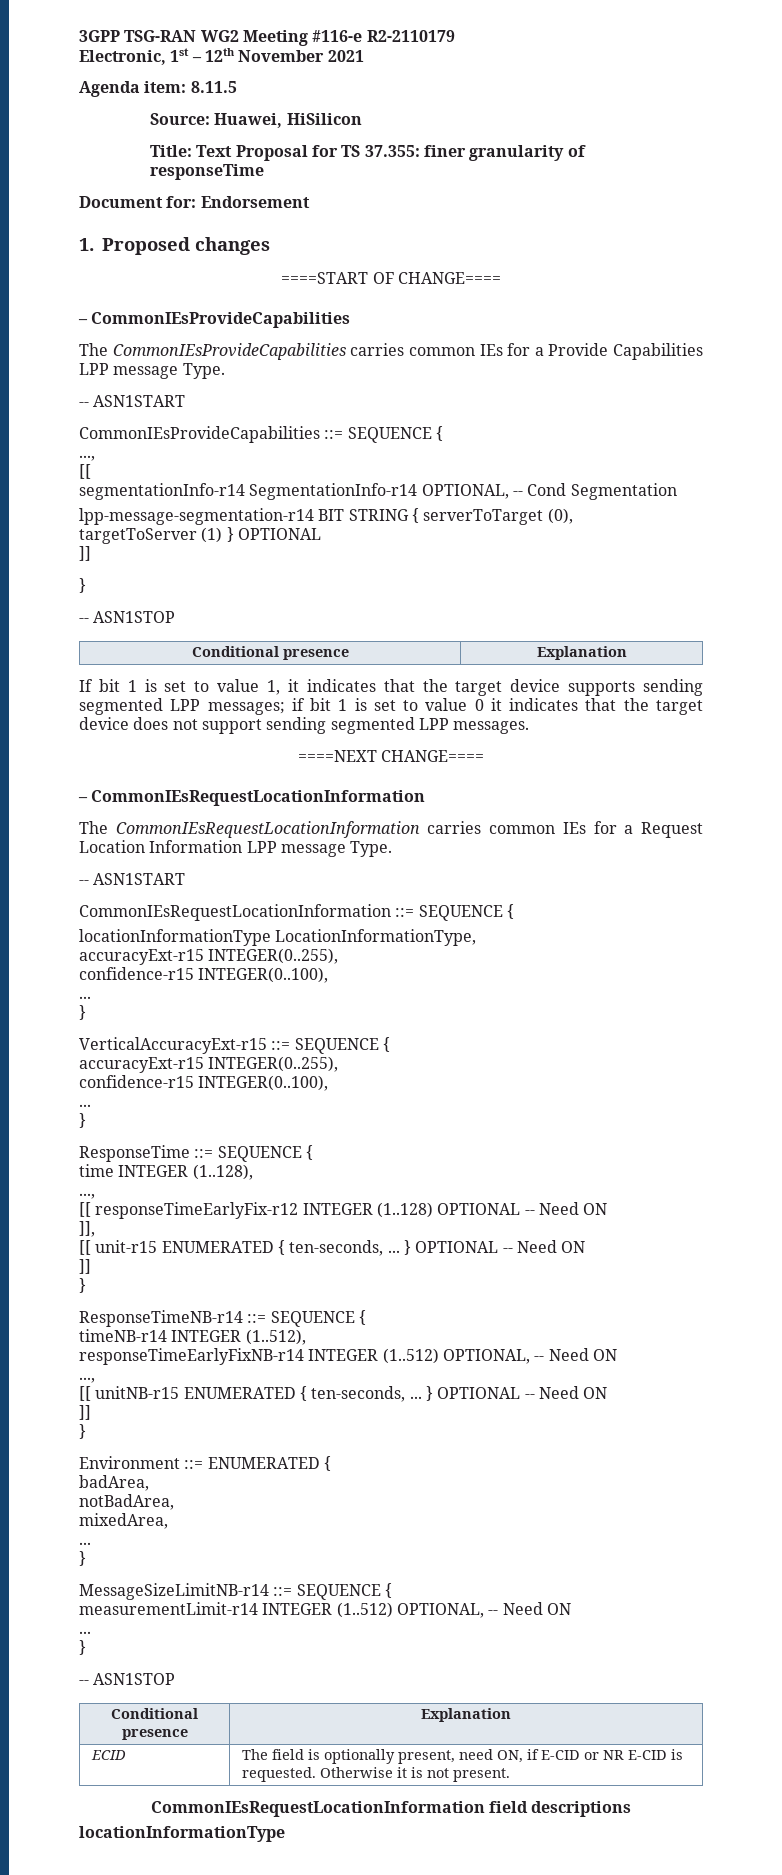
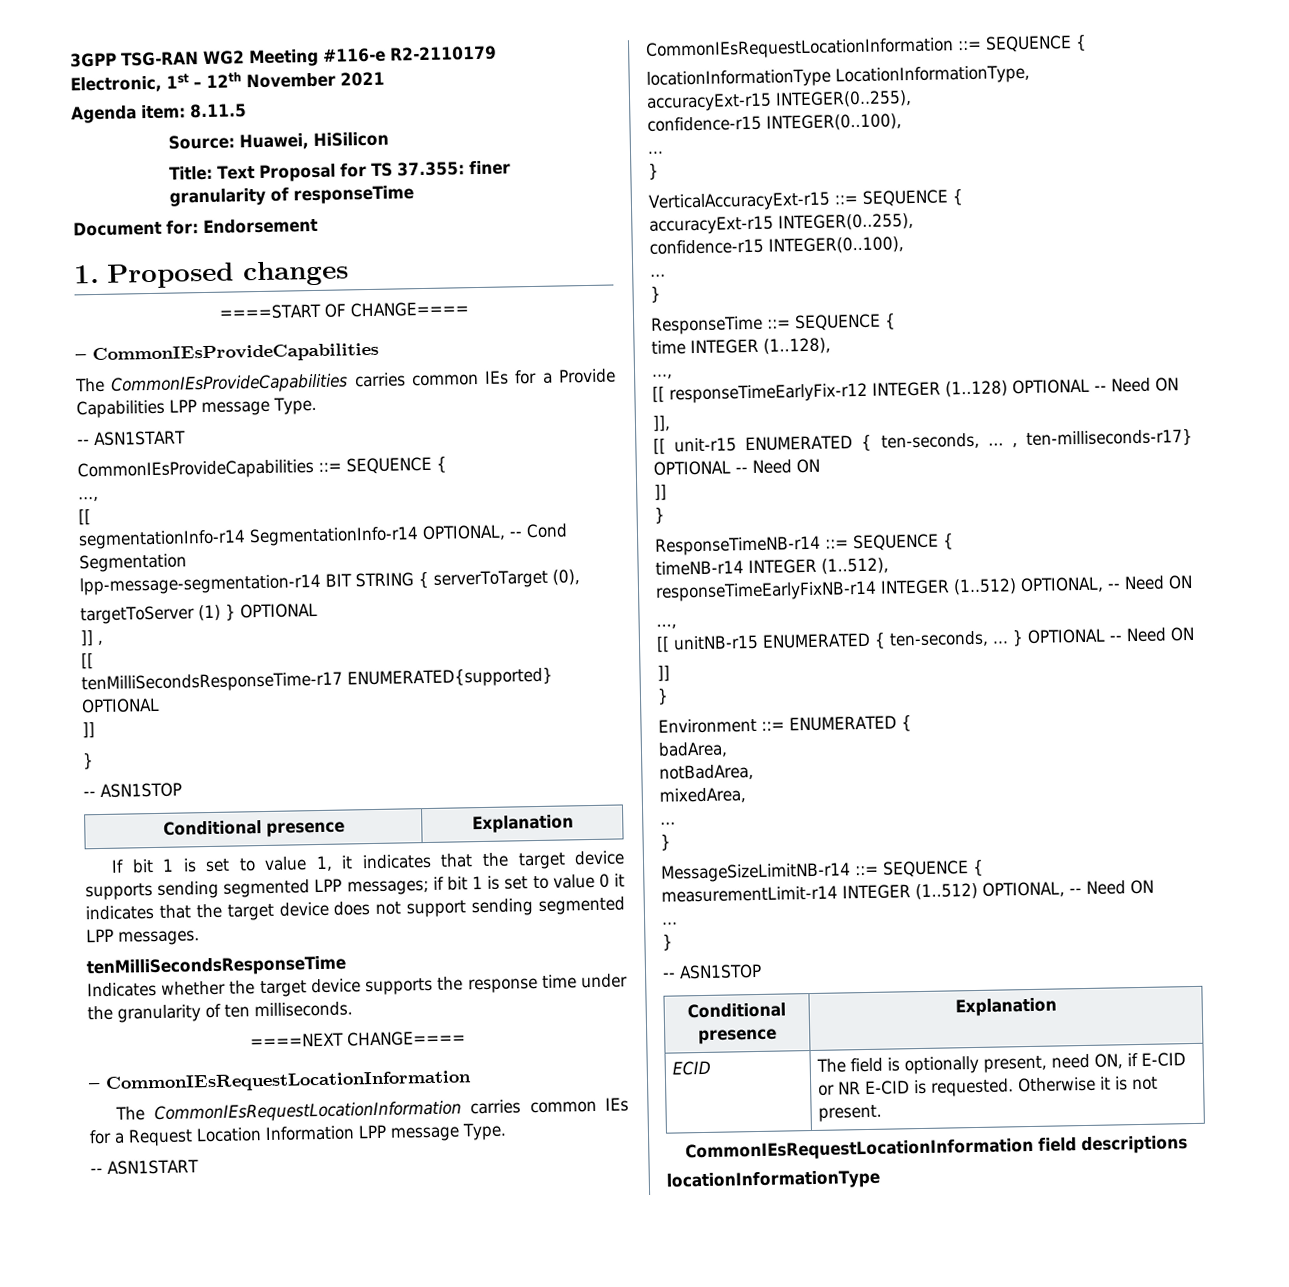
+ ]] ,
+ [[
+ tenMilliSecondsResponseTime-r17 ENUMERATED{supported} OPTIONAL
+ tenMilliSecondsResponseTime
+ Indicates whether the target device supports the response time under the granularity of ten milliseconds.
- [[ unit-r15 ENUMERATED { ten-seconds, ... } OPTIONAL -- Need ON
+ [[ unit-r15 ENUMERATED { ten-seconds, ... , ten-milliseconds-r17} OPTIONAL -- Need ON

